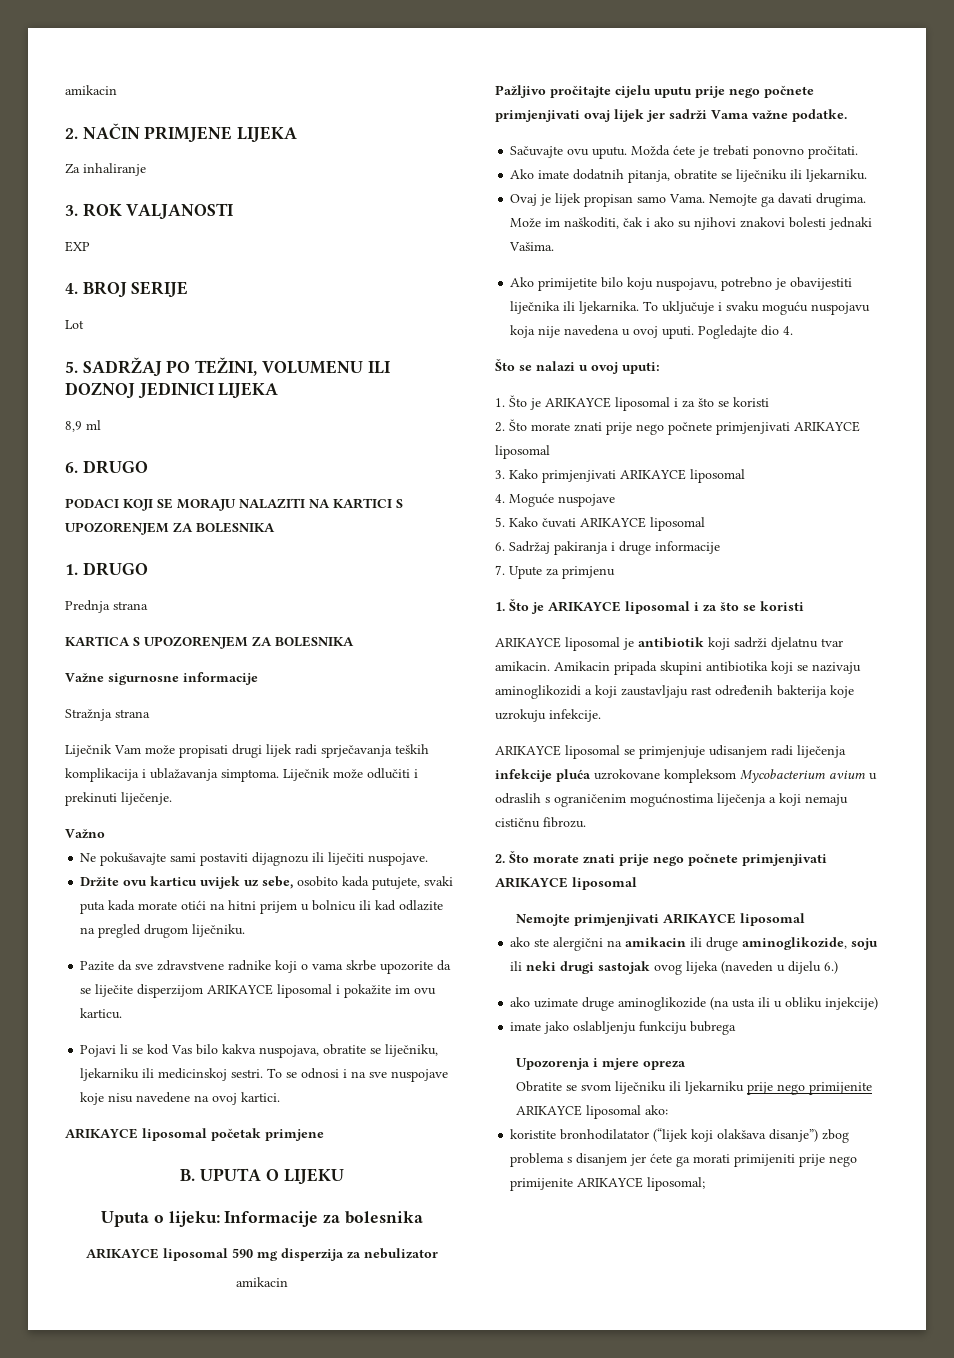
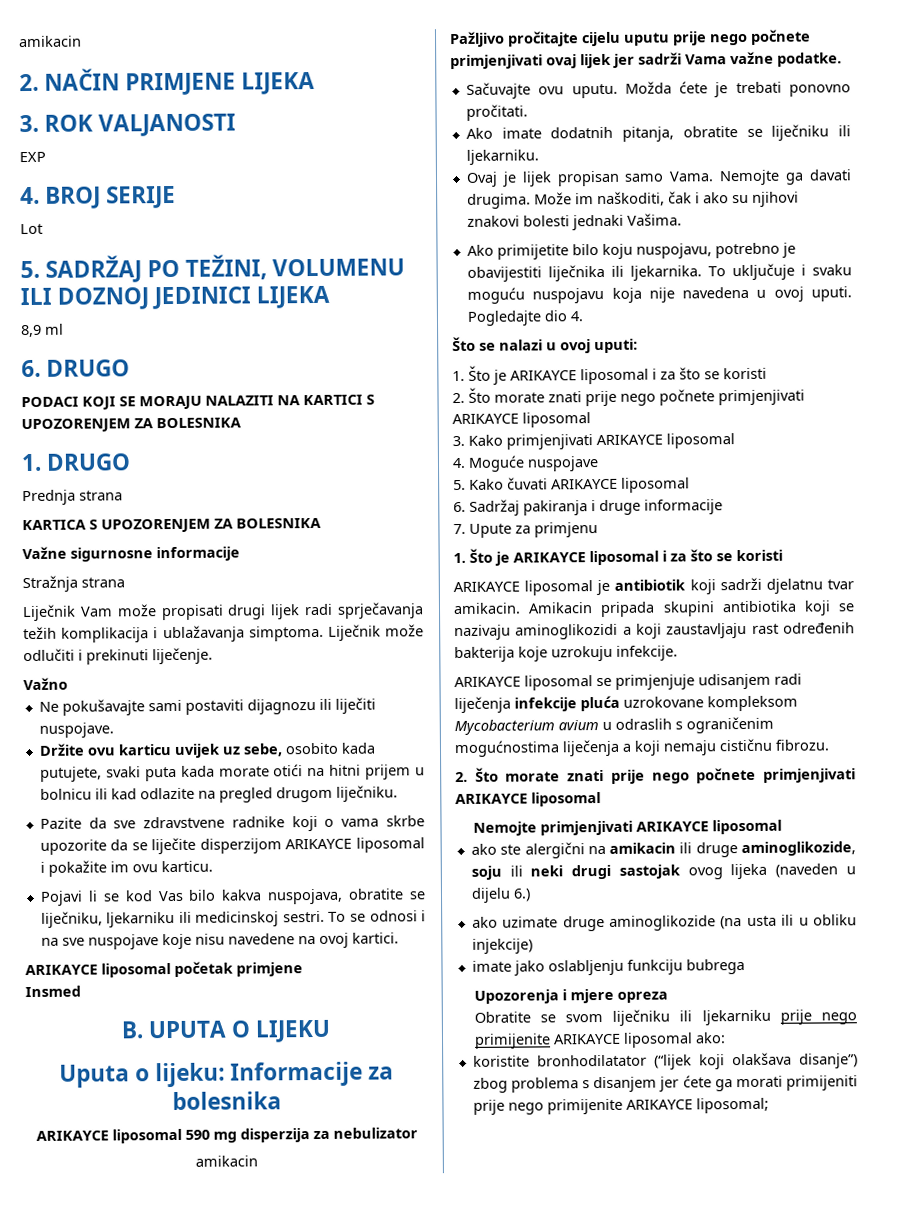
- Za inhaliranje
- Liječnik Vam može propisati drugi lijek radi sprječavanja teških komplikacija i ublažavanja simptoma.
+ Liječnik Vam može propisati drugi lijek radi sprječavanja težih komplikacija i ublažavanja simptoma.
+ Insmed

